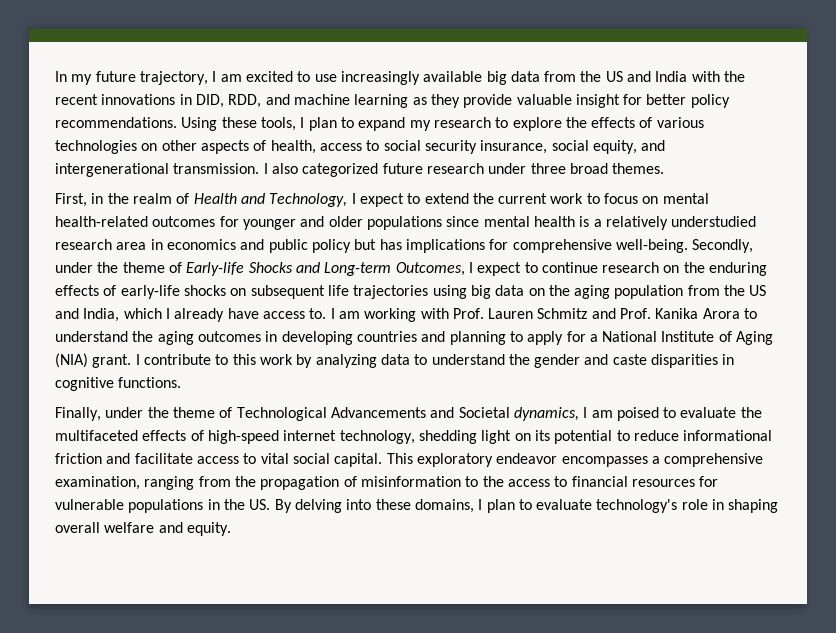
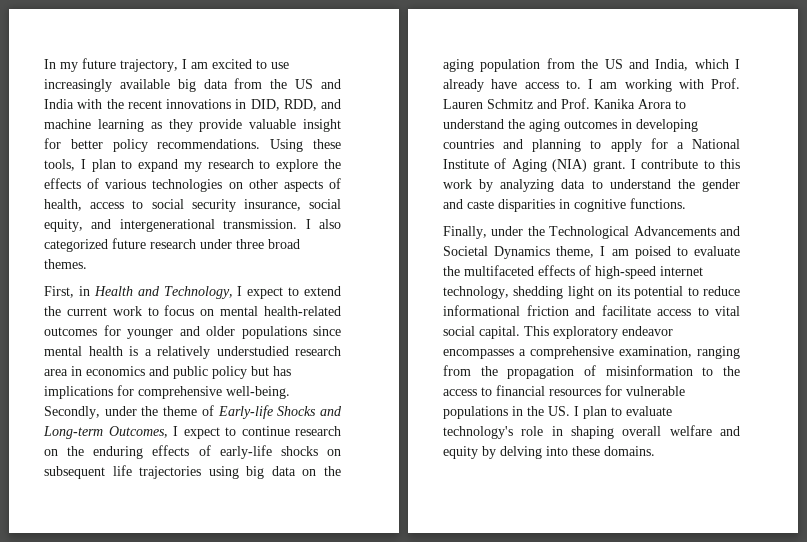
- First, in the realm of Health and Technology, I expect to extend the current work to focus on mental health-related outcomes for younger and older populations since mental health is a relatively understudied research area in economics and public policy but has implications for comprehensive well-being.
+ First, in Health and Technology, I expect to extend the current work to focus on mental health-related outcomes for younger and older populations since mental health is a relatively understudied research area in economics and public policy but has implications for comprehensive well-being.
- Finally, under the theme of Technological Advancements and Societal dynamics, I am poised to evaluate the multifaceted effects of high-speed internet technology, shedding light on its potential to reduce informational friction and facilitate access to vital social capital.
+ Finally, under the Technological Advancements and Societal Dynamics theme, I am poised to evaluate the multifaceted effects of high-speed internet technology, shedding light on its potential to reduce informational friction and facilitate access to vital social capital.
- This exploratory endeavor encompasses a comprehensive examination, ranging from the propagation of misinformation to the access to financial resources for vulnerable populations in the US. By delving into these domains, I plan to evaluate technology's role in shaping overall welfare and equity.
+ This exploratory endeavor encompasses a comprehensive examination, ranging from the propagation of misinformation to the access to financial resources for vulnerable populations in the US. I plan to evaluate technology's role in shaping overall welfare and equity by delving into these domains.

